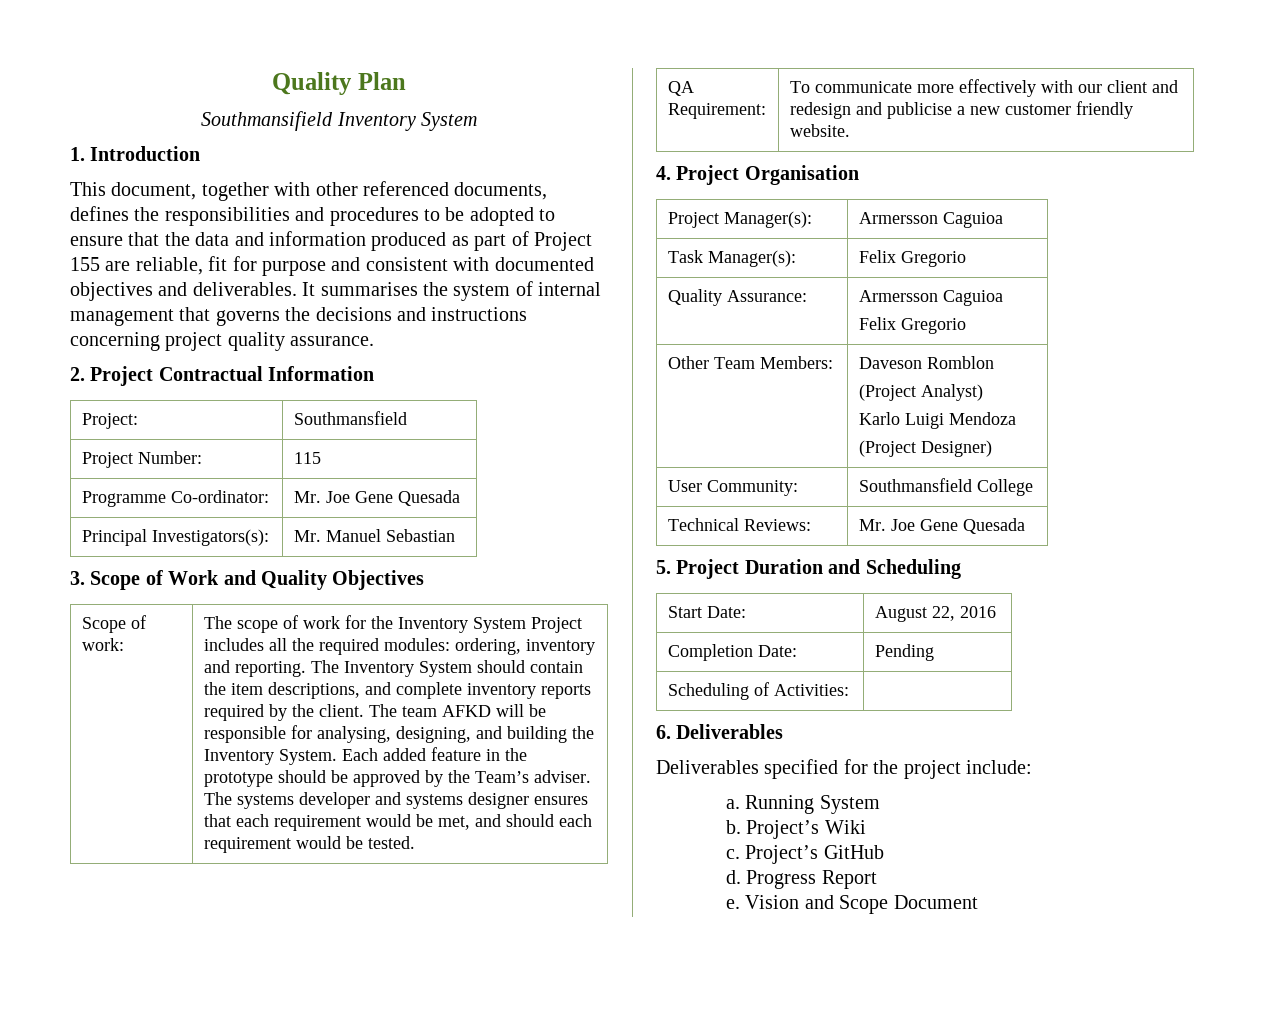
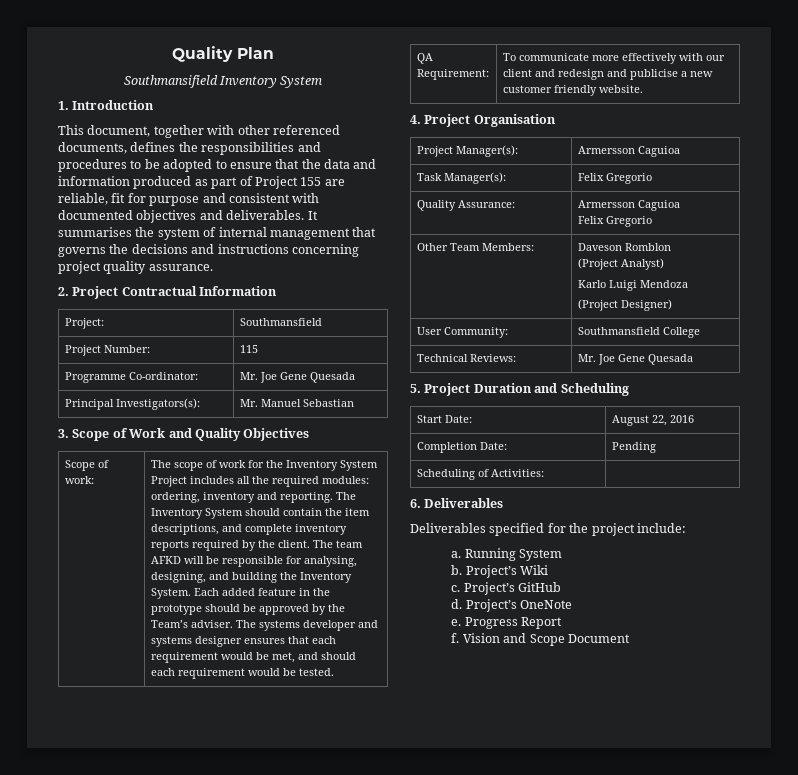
+ Project’s OneNote
+ e.
- e.
+ f.

